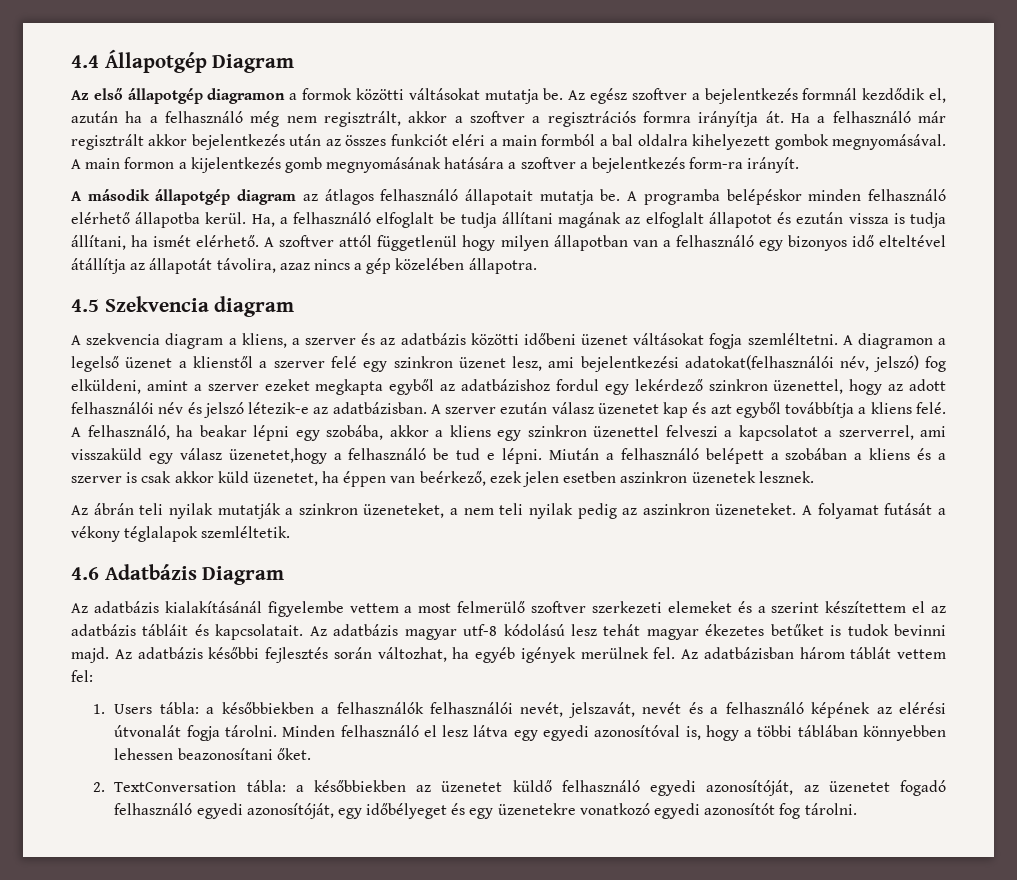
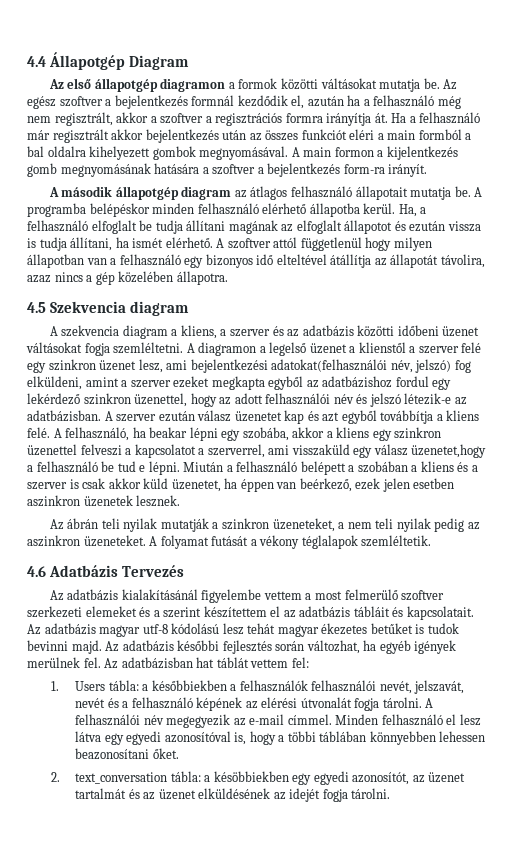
- 4.6 Adatbázis Diagram
+ 4.6 Adatbázis Tervezés
- Az adatbázisban három táblát vettem fel:
+ Az adatbázisban hat táblát vettem fel:
+ A felhasználói név megegyezik az e-mail címmel.
- 2. TextConversation tábla: a későbbiekben az üzenetet küldő felhasználó egyedi azonosítóját, az üzenetet fogadó felhasználó egyedi azonosítóját, egy időbélyeget és egy üzenetekre vonatkozó egyedi azonosítót fog tárolni.
+ 2. text_conversation tábla: a késöbbiekben egy egyedi azonosítót, az üzenet tartalmát és az üzenet elküldésének az idejét fogja tárolni.

